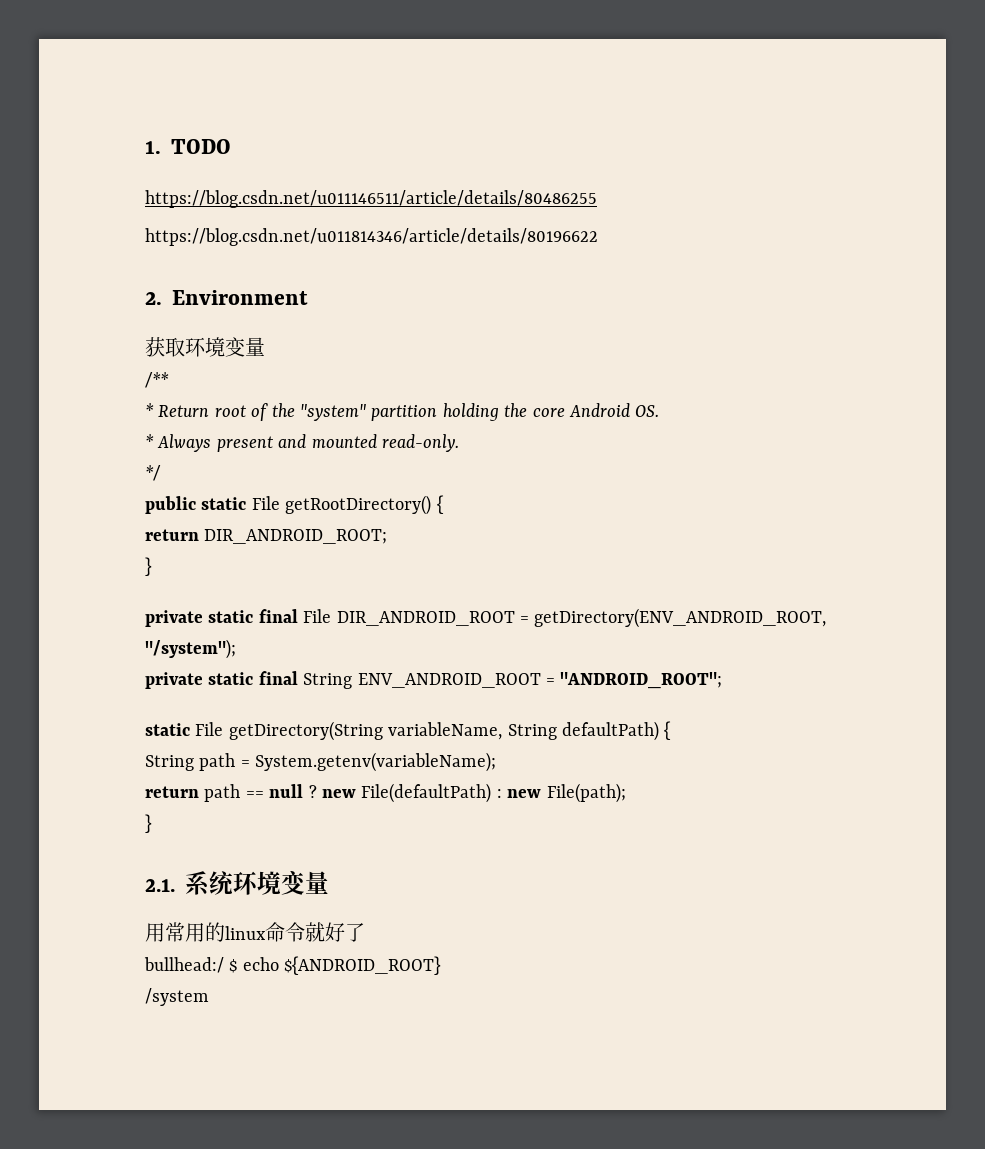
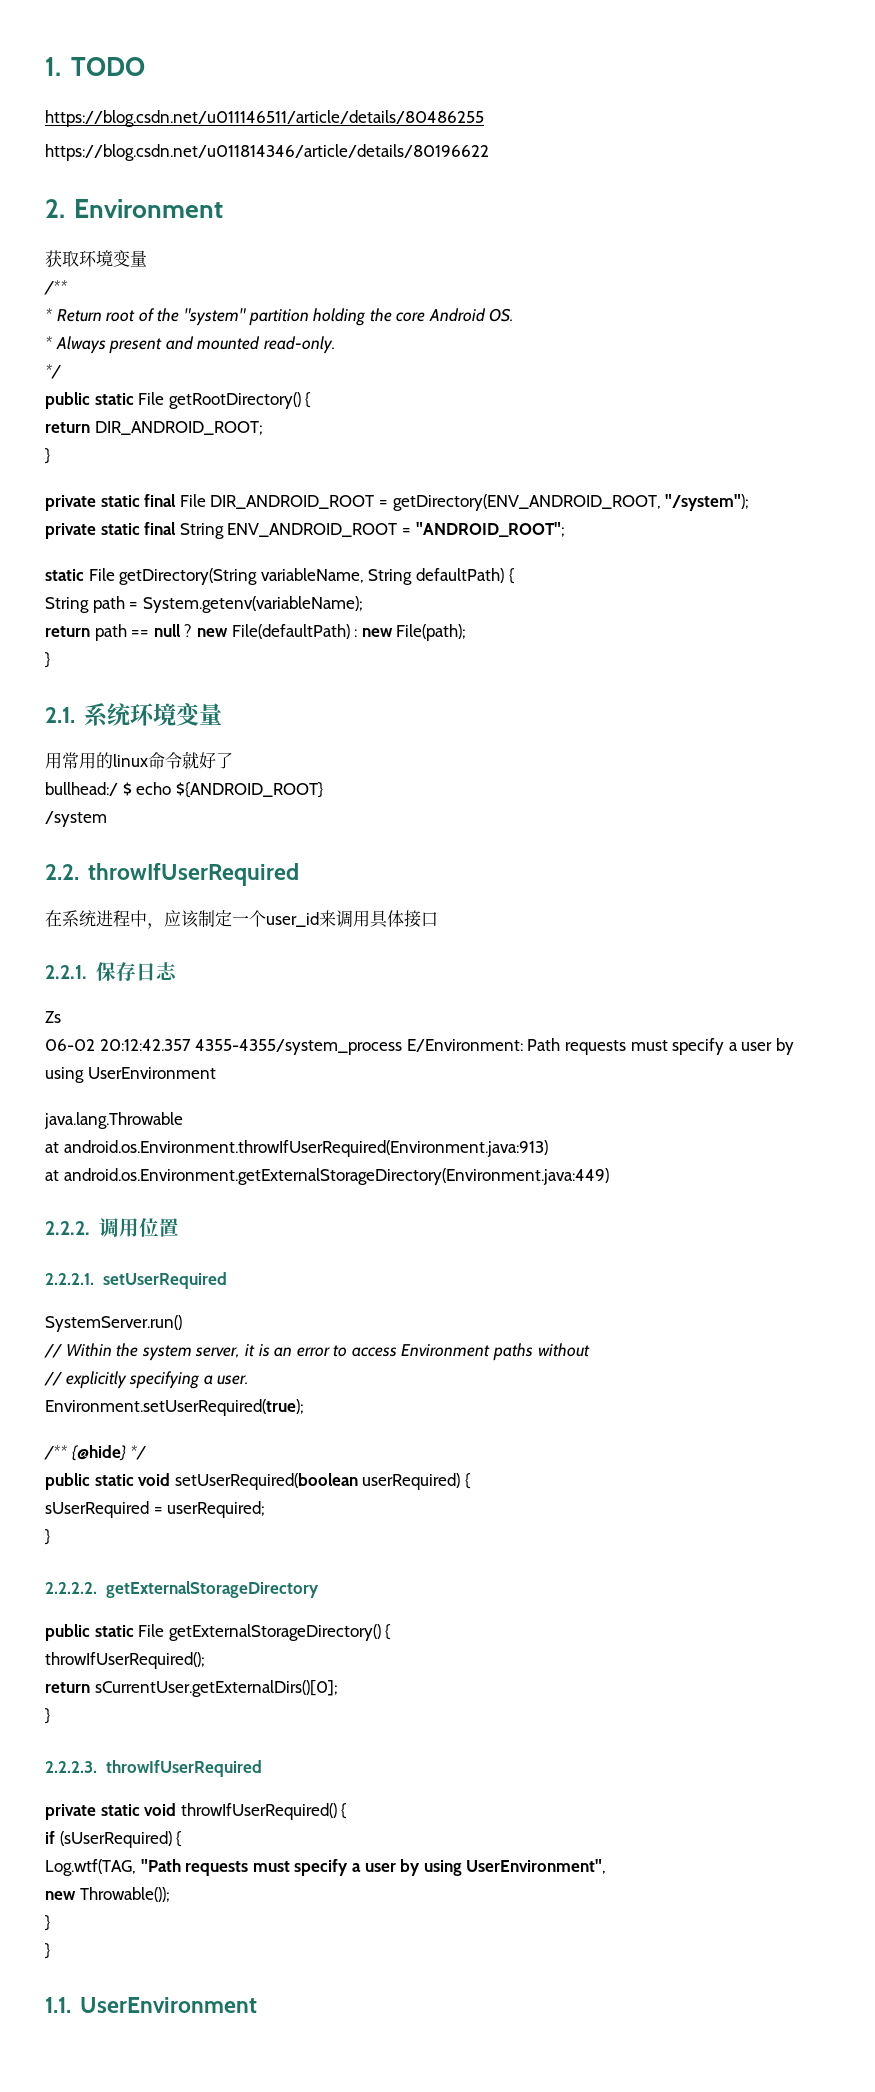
+ 2.2. throwIfUserRequired
+ 在系统进程中，应该制定一个user_id来调用具体接口
+ 2.2.1.保存日志
+ Zs
+ 06-02 20:12:42.357 4355-4355/system_process E/Environment: Path requests must specify a user by using UserEnvironment
+ java.lang.Throwable
+ at android.os.Environment.throwIfUserRequired(Environment.java:913)
+ at android.os.Environment.getExternalStorageDirectory(Environment.java:449)
+ 2.2.2.调用位置
+ 2.2.2.1. setUserRequired
+ SystemServer.run()
+ // Within the system server, it is an error to access Environment paths without
+ // explicitly specifying a user.
+ Environment.setUserRequired(true);
+ /** {@hide} */
+ public static void setUserRequired(boolean userRequired) {
+ sUserRequired = userRequired;
+ }
+ 2.2.2.2. getExternalStorageDirectory
+ public static File getExternalStorageDirectory() {
+ throwIfUserRequired();
+ return sCurrentUser.getExternalDirs()[0];
+ }
+ 2.2.2.3. throwIfUserRequired
+ private static void throwIfUserRequired() {
+ if (sUserRequired) {
+ Log.wtf(TAG, "Path requests must specify a user by using UserEnvironment",
+ new Throwable());
+ }
+ }
+ 1.1. UserEnvironment

